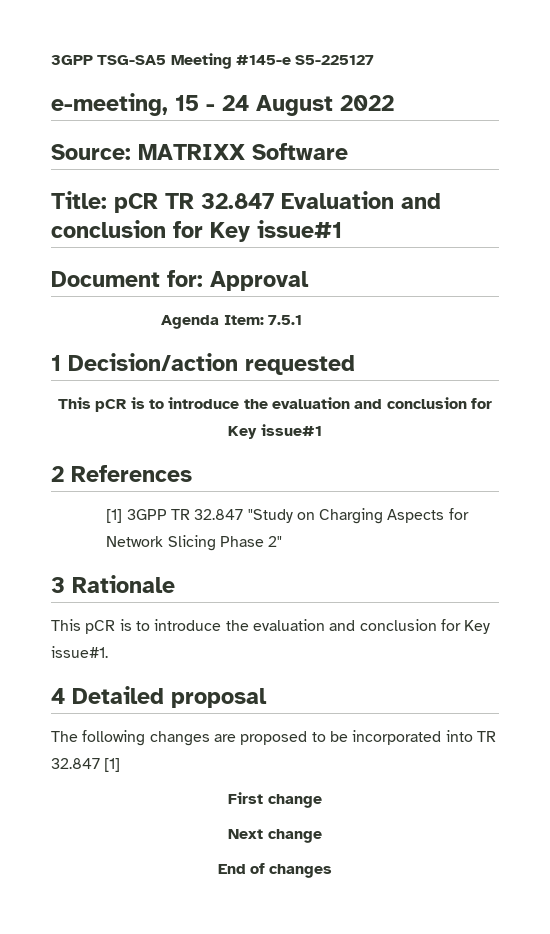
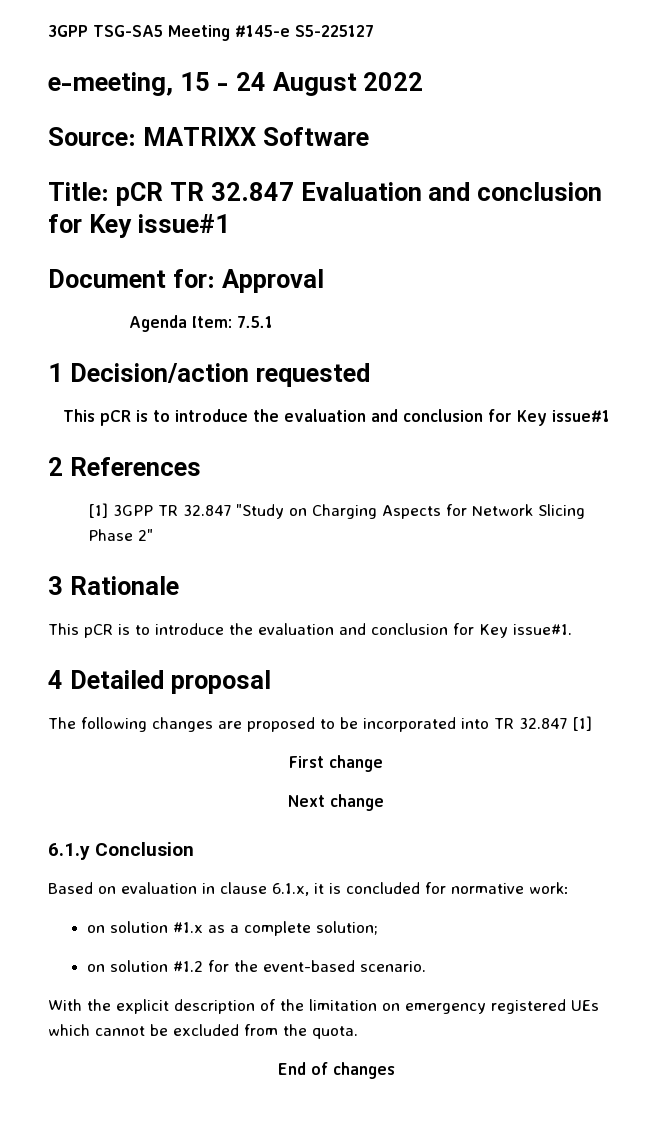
+ 6.1.y Conclusion
+ Based on evaluation in clause 6.1.x, it is concluded for normative work:
+ on solution #1.x as a complete solution;
+ on solution #1.2 for the event-based scenario.
+ With the explicit description of the limitation on emergency registered UEs which cannot be excluded from the quota.

